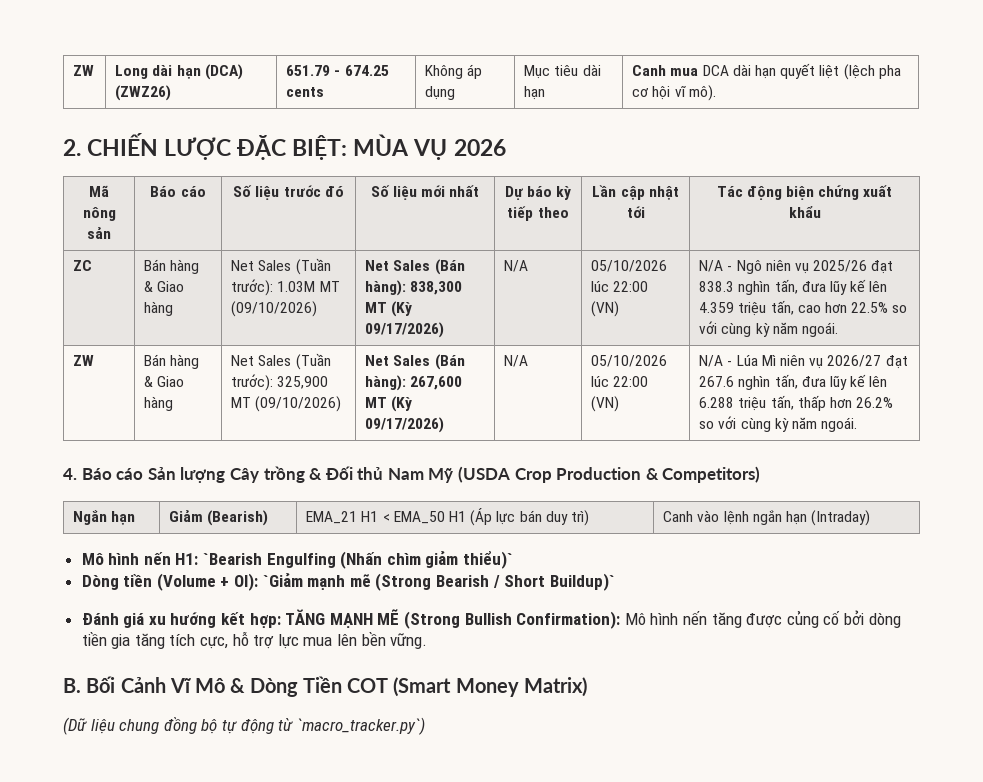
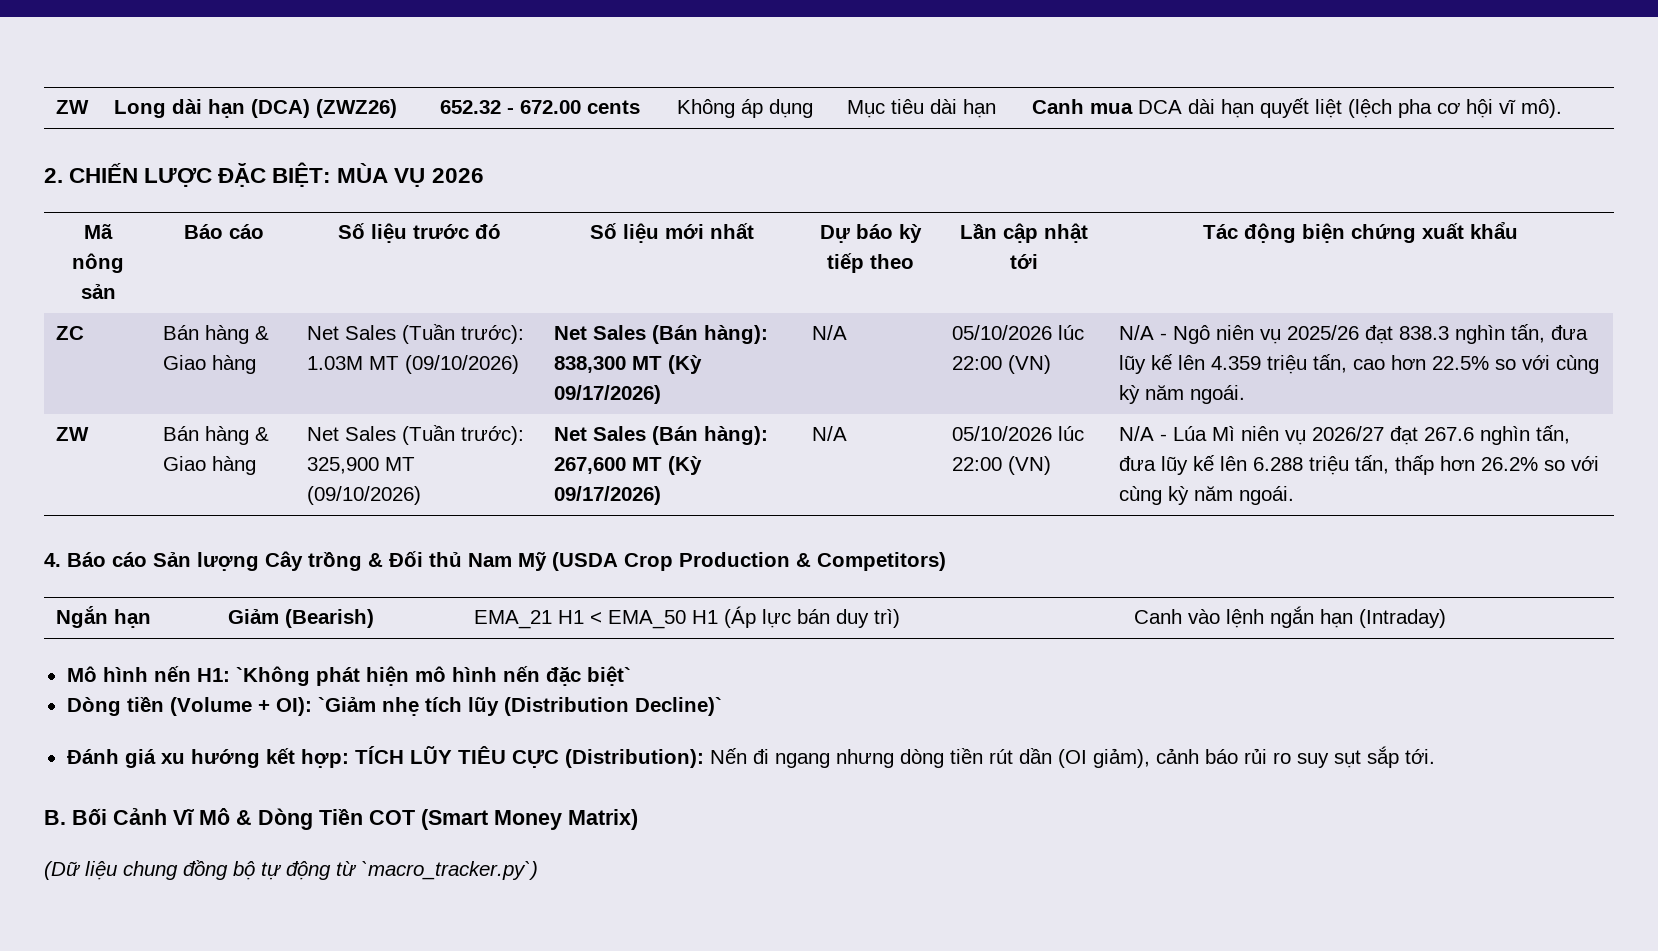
- ZW | Long dài hạn (DCA) (ZWZ26) | 651.79 - 674.25 cents | Không áp dụng | Mục tiêu dài hạn | Canh mua DCA dài hạn quyết liệt (lệch pha cơ hội vĩ mô).
+ ZW | Long dài hạn (DCA) (ZWZ26) | 652.32 - 672.00 cents | Không áp dụng | Mục tiêu dài hạn | Canh mua DCA dài hạn quyết liệt (lệch pha cơ hội vĩ mô).
- Mô hình nến H1: `Bearish Engulfing (Nhấn chìm giảm thiểu)`
+ Mô hình nến H1: `Không phát hiện mô hình nến đặc biệt`
- Dòng tiền (Volume + OI): `Giảm mạnh mẽ (Strong Bearish / Short Buildup)`
+ Dòng tiền (Volume + OI): `Giảm nhẹ tích lũy (Distribution Decline)`
- Đánh giá xu hướng kết hợp: TĂNG MẠNH MẼ (Strong Bullish Confirmation): Mô hình nến tăng được củng cố bởi dòng tiền gia tăng tích cực, hỗ trợ lực mua lên bền vững.
+ Đánh giá xu hướng kết hợp: TÍCH LŨY TIÊU CỰC (Distribution): Nến đi ngang nhưng dòng tiền rút dần (OI giảm), cảnh báo rủi ro suy sụt sắp tới.

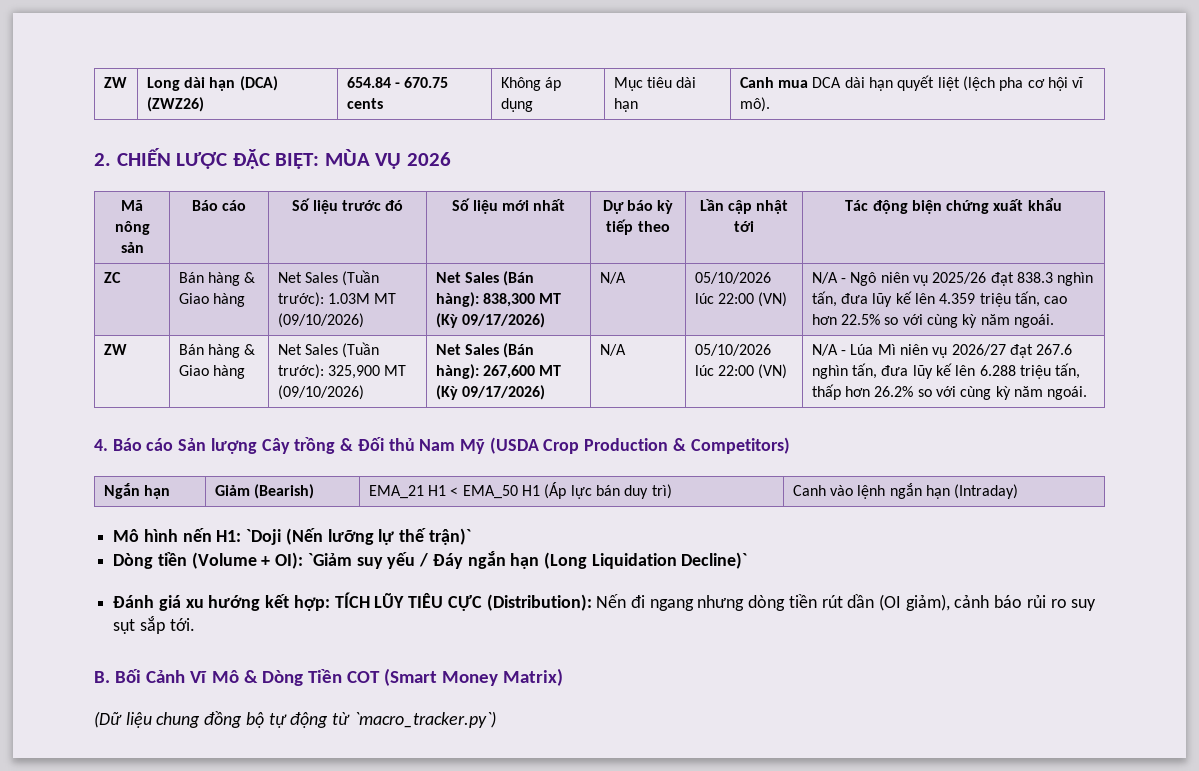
- ZW | Long dài hạn (DCA) (ZWZ26) | 652.32 - 672.00 cents | Không áp dụng | Mục tiêu dài hạn | Canh mua DCA dài hạn quyết liệt (lệch pha cơ hội vĩ mô).
+ ZW | Long dài hạn (DCA) (ZWZ26) | 654.84 - 670.75 cents | Không áp dụng | Mục tiêu dài hạn | Canh mua DCA dài hạn quyết liệt (lệch pha cơ hội vĩ mô).
- Mô hình nến H1: `Không phát hiện mô hình nến đặc biệt`
+ Mô hình nến H1: `Doji (Nến lưỡng lự thế trận)`
- Dòng tiền (Volume + OI): `Giảm nhẹ tích lũy (Distribution Decline)`
+ Dòng tiền (Volume + OI): `Giảm suy yếu / Đáy ngắn hạn (Long Liquidation Decline)`

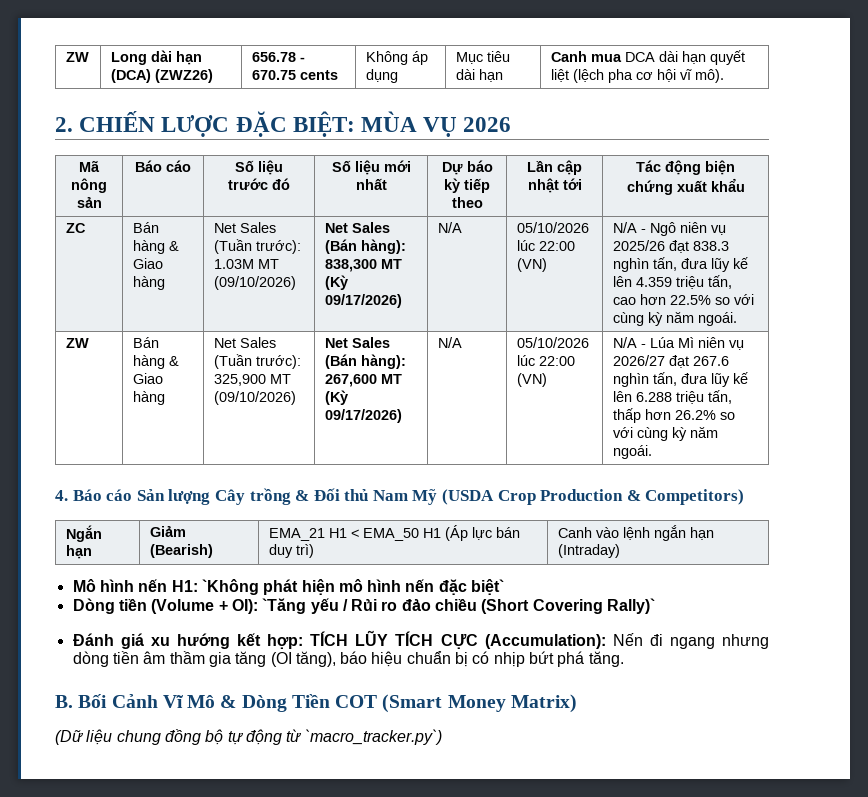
- ZW | Long dài hạn (DCA) (ZWZ26) | 654.84 - 670.75 cents | Không áp dụng | Mục tiêu dài hạn | Canh mua DCA dài hạn quyết liệt (lệch pha cơ hội vĩ mô).
+ ZW | Long dài hạn (DCA) (ZWZ26) | 656.78 - 670.75 cents | Không áp dụng | Mục tiêu dài hạn | Canh mua DCA dài hạn quyết liệt (lệch pha cơ hội vĩ mô).
- Mô hình nến H1: `Doji (Nến lưỡng lự thế trận)`
+ Mô hình nến H1: `Không phát hiện mô hình nến đặc biệt`
- Dòng tiền (Volume + OI): `Giảm suy yếu / Đáy ngắn hạn (Long Liquidation Decline)`
+ Dòng tiền (Volume + OI): `Tăng yếu / Rủi ro đảo chiều (Short Covering Rally)`
- Đánh giá xu hướng kết hợp: TÍCH LŨY TIÊU CỰC (Distribution): Nến đi ngang nhưng dòng tiền rút dần (OI giảm), cảnh báo rủi ro suy sụt sắp tới.
+ Đánh giá xu hướng kết hợp: TÍCH LŨY TÍCH CỰC (Accumulation): Nến đi ngang nhưng dòng tiền âm thầm gia tăng (OI tăng), báo hiệu chuẩn bị có nhịp bứt phá tăng.

